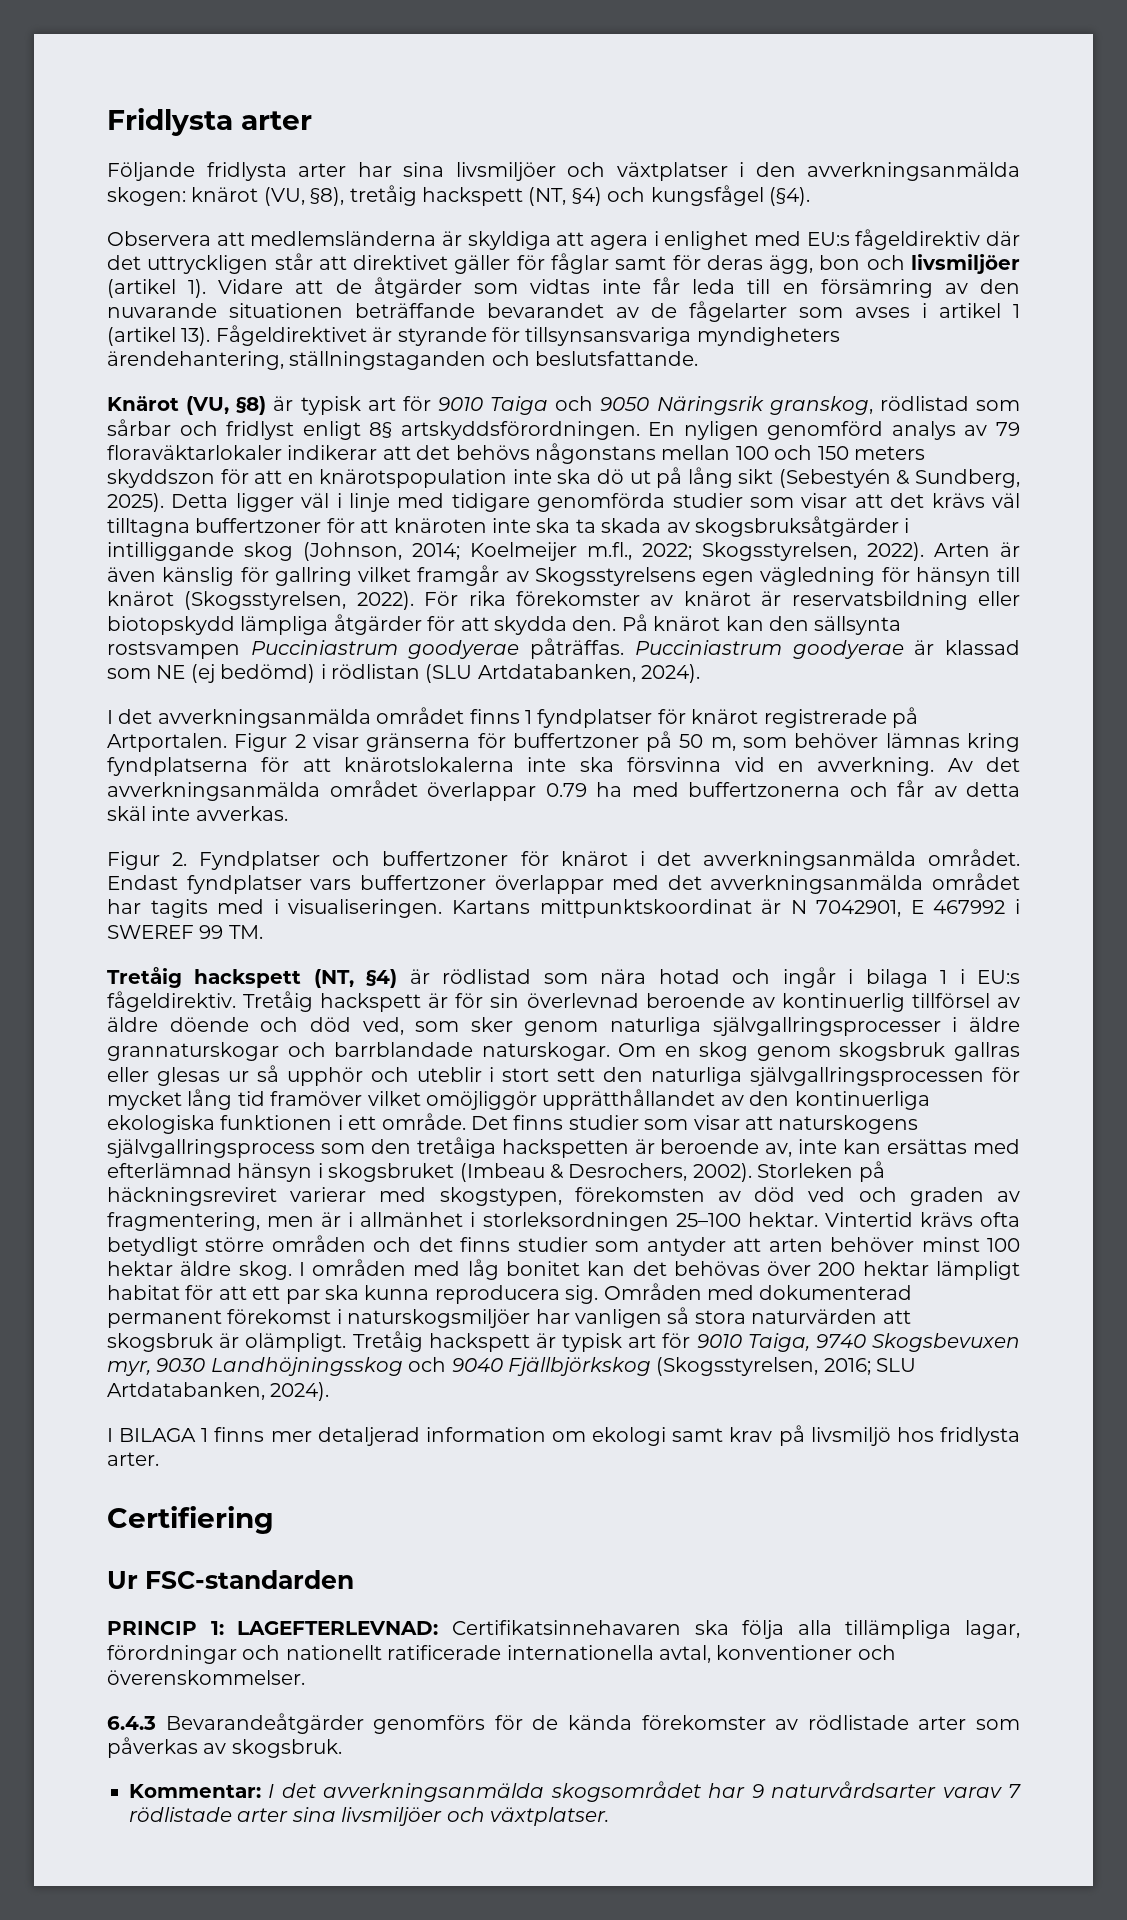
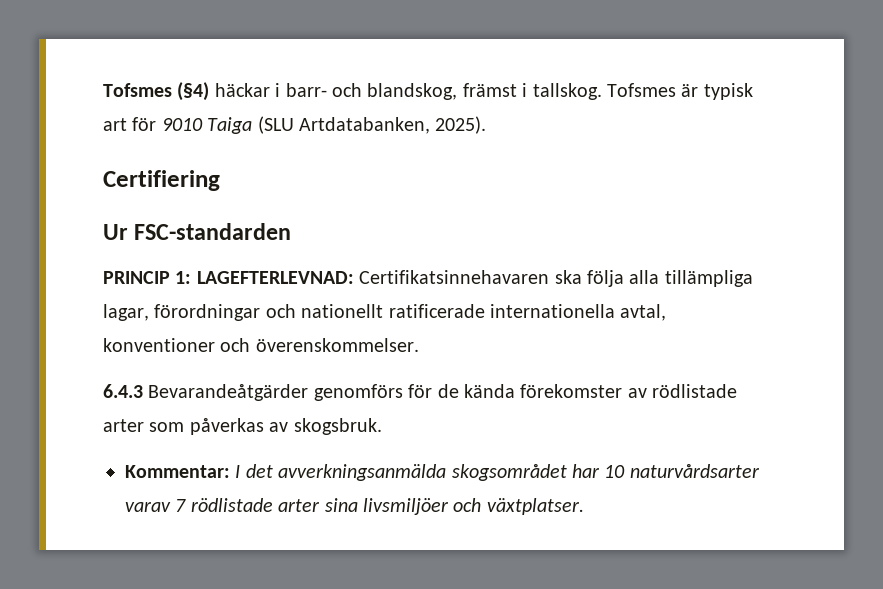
- Fridlysta arter
- Följande fridlysta arter har sina livsmiljöer och växtplatser i den avverkningsanmälda skogen: knärot (VU, §8), tretåig hackspett (NT, §4) och kungsfågel (§4).
- Observera att medlemsländerna är skyldiga att agera i enlighet med EU:s fågeldirektiv där det uttryckligen står att direktivet gäller för fåglar samt för deras ägg, bon och livsmiljöer (artikel 1). Vidare att de åtgärder som vidtas inte får leda till en försämring av den nuvarande situationen beträffande bevarandet av de fågelarter som avses i artikel 1 (artikel 13). Fågeldirektivet är styrande för tillsynsansvariga myndigheters ärendehantering, ställningstaganden och beslutsfattande.
- Knärot (VU, §8) är typisk art för 9010 Taiga och 9050 Näringsrik granskog, rödlistad som sårbar och fridlyst enligt 8§ artskyddsförordningen. En nyligen genomförd analys av 79 floraväktarlokaler indikerar att det behövs någonstans mellan 100 och 150 meters skyddszon för att en knärotspopulation inte ska dö ut på lång sikt (Sebestyén & Sundberg, 2025). Detta ligger väl i linje med tidigare genomförda studier som visar att det krävs väl tilltagna buffertzoner för att knäroten inte ska ta skada av skogsbruksåtgärder i intilliggande skog (Johnson, 2014; Koelmeijer m.fl., 2022; Skogsstyrelsen, 2022). Arten är även känslig för gallring vilket framgår av Skogsstyrelsens egen vägledning för hänsyn till knärot (Skogsstyrelsen, 2022). För rika förekomster av knärot är reservatsbildning eller biotopskydd lämpliga åtgärder för att skydda den. På knärot kan den sällsynta rostsvampen Pucciniastrum goodyerae påträffas. Pucciniastrum goodyerae är klassad som NE (ej bedömd) i rödlistan (SLU Artdatabanken, 2024).
- I det avverkningsanmälda området finns 1 fyndplatser för knärot registrerade på Artportalen. Figur 2 visar gränserna för buffertzoner på 50 m, som behöver lämnas kring fyndplatserna för att knärotslokalerna inte ska försvinna vid en avverkning. Av det avverkningsanmälda området överlappar 0.79 ha med buffertzonerna och får av detta skäl inte avverkas.
- Figur 2. Fyndplatser och buffertzoner för knärot i det avverkningsanmälda området. Endast fyndplatser vars buffertzoner överlappar med det avverkningsanmälda området har tagits med i visualiseringen. Kartans mittpunktskoordinat är N 7042901, E 467992 i SWEREF 99 TM.
- Tretåig hackspett (NT, §4) är rödlistad som nära hotad och ingår i bilaga 1 i EU:s fågeldirektiv. Tretåig hackspett är för sin överlevnad beroende av kontinuerlig tillförsel av äldre döende och död ved, som sker genom naturliga självgallringsprocesser i äldre grannaturskogar och barrblandade naturskogar. Om en skog genom skogsbruk gallras eller glesas ur så upphör och uteblir i stort sett den naturliga självgallringsprocessen för mycket lång tid framöver vilket omöjliggör upprätthållandet av den kontinuerliga ekologiska funktionen i ett område. Det finns studier som visar att naturskogens självgallringsprocess som den tretåiga hackspetten är beroende av, inte kan ersättas med efterlämnad hänsyn i skogsbruket (Imbeau & Desrochers, 2002). Storleken på häckningsreviret varierar med skogstypen, förekomsten av död ved och graden av fragmentering, men är i allmänhet i storleksordningen 25–100 hektar. Vintertid krävs ofta betydligt större områden och det finns studier som antyder att arten behöver minst 100 hektar äldre skog. I områden med låg bonitet kan det behövas över 200 hektar lämpligt habitat för att ett par ska kunna reproducera sig. Områden med dokumenterad permanent förekomst i naturskogsmiljöer har vanligen så stora naturvärden att skogsbruk är olämpligt. Tretåig hackspett är typisk art för 9010 Taiga, 9740 Skogsbevuxen myr, 9030 Landhöjningsskog och 9040 Fjällbjörkskog (Skogsstyrelsen, 2016; SLU Artdatabanken, 2024).
- I BILAGA 1 finns mer detaljerad information om ekologi samt krav på livsmiljö hos fridlysta arter.
+ Tofsmes (§4) häckar i barr- och blandskog, främst i tallskog. Tofsmes är typisk art för 9010 Taiga (SLU Artdatabanken, 2025).
- Kommentar: I det avverkningsanmälda skogsområdet har 9 naturvårdsarter varav 7 rödlistade arter sina livsmiljöer och växtplatser.
+ Kommentar: I det avverkningsanmälda skogsområdet har 10 naturvårdsarter varav 7 rödlistade arter sina livsmiljöer och växtplatser.

